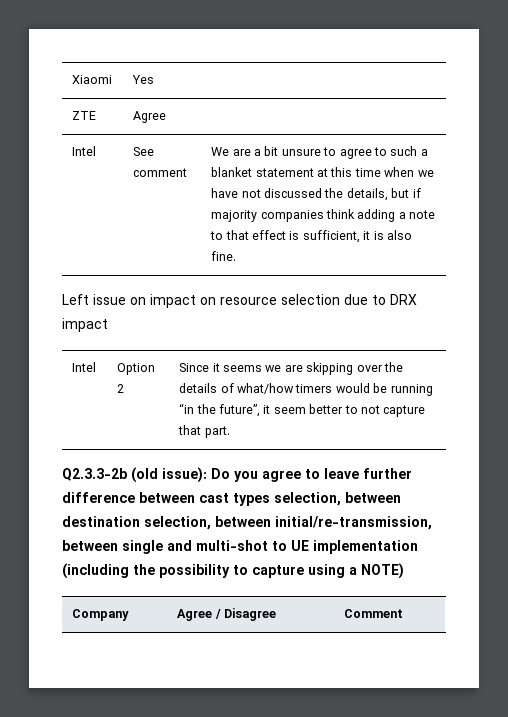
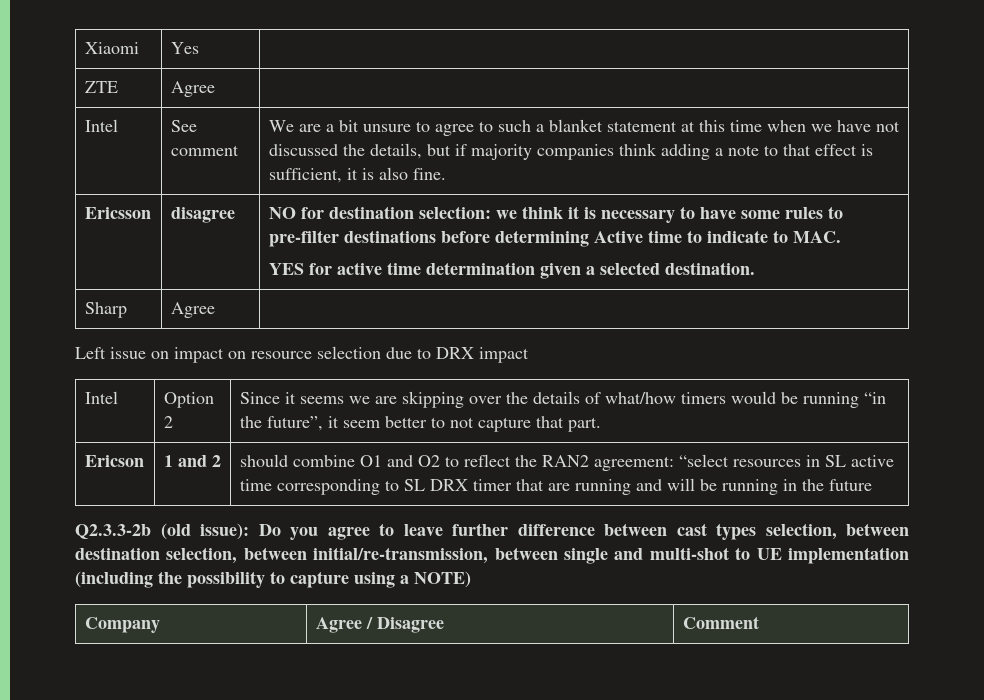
+ Ericsson | disagree | NO for destination selection: we think it is necessary to have some rules to pre-filter destinations before determining Active time to indicate to MAC.
+ YES for active time determination given a selected destination.
+ Sharp | Agree |
+ Ericson | 1 and 2 | should combine O1 and O2 to reflect the RAN2 agreement: “select resources in SL active time corresponding to SL DRX timer that are running and will be running in the future

